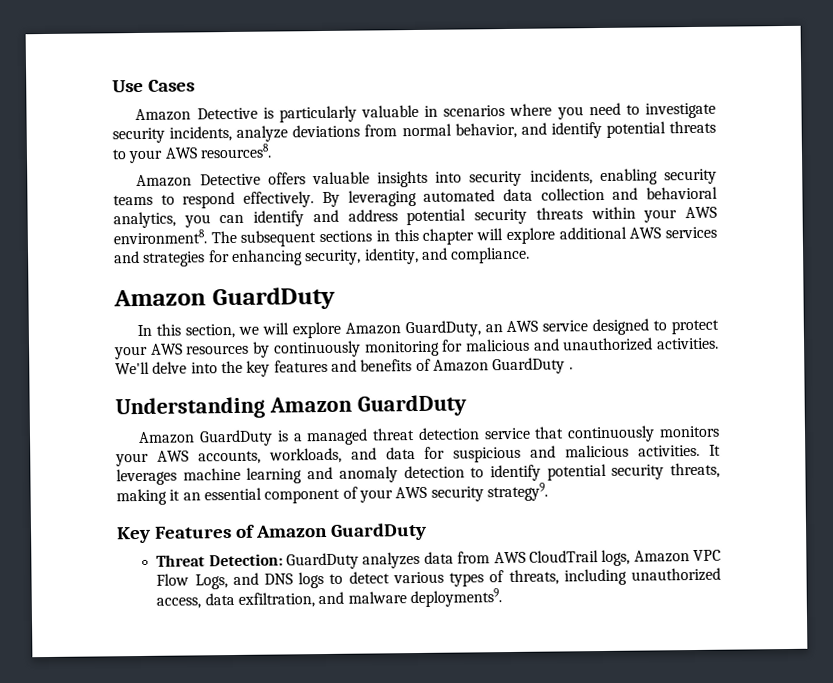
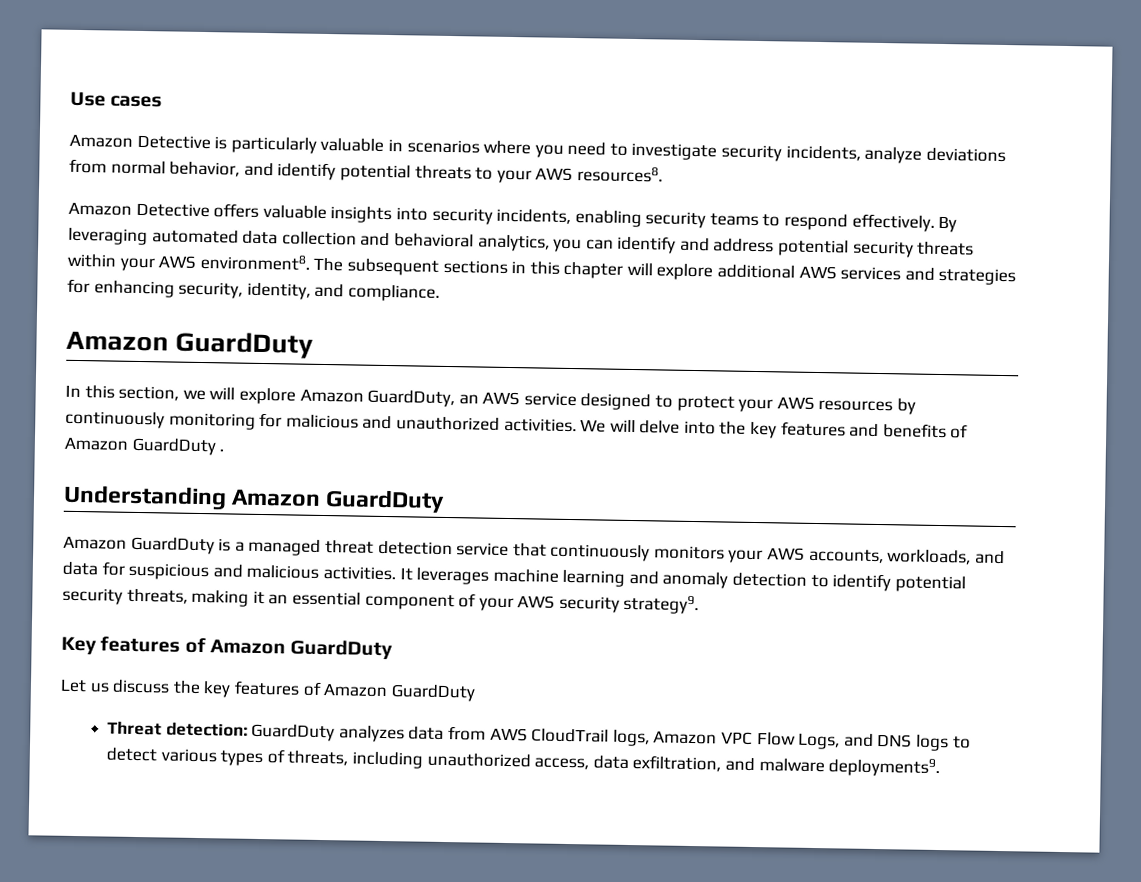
- Use Cases
+ Use cases
- We'll delve into the key features and benefits of Amazon GuardDuty .
+ We will delve into the key features and benefits of Amazon GuardDuty .
- Key Features of Amazon GuardDuty
+ Key features of Amazon GuardDuty
+ Let us discuss the key features of Amazon GuardDuty
- Threat Detection: GuardDuty analyzes data from AWS CloudTrail logs, Amazon VPC Flow Logs, and DNS logs to detect various types of threats, including unauthorized access, data exfiltration, and malware deployments9.
+ Threat detection: GuardDuty analyzes data from AWS CloudTrail logs, Amazon VPC Flow Logs, and DNS logs to detect various types of threats, including unauthorized access, data exfiltration, and malware deployments9.

